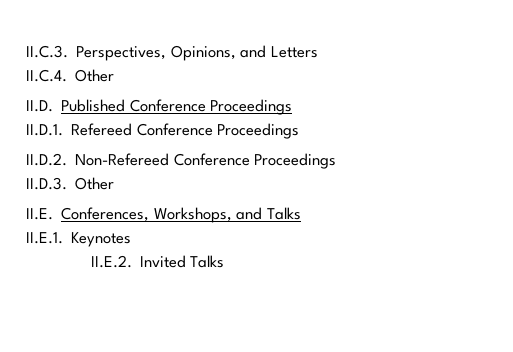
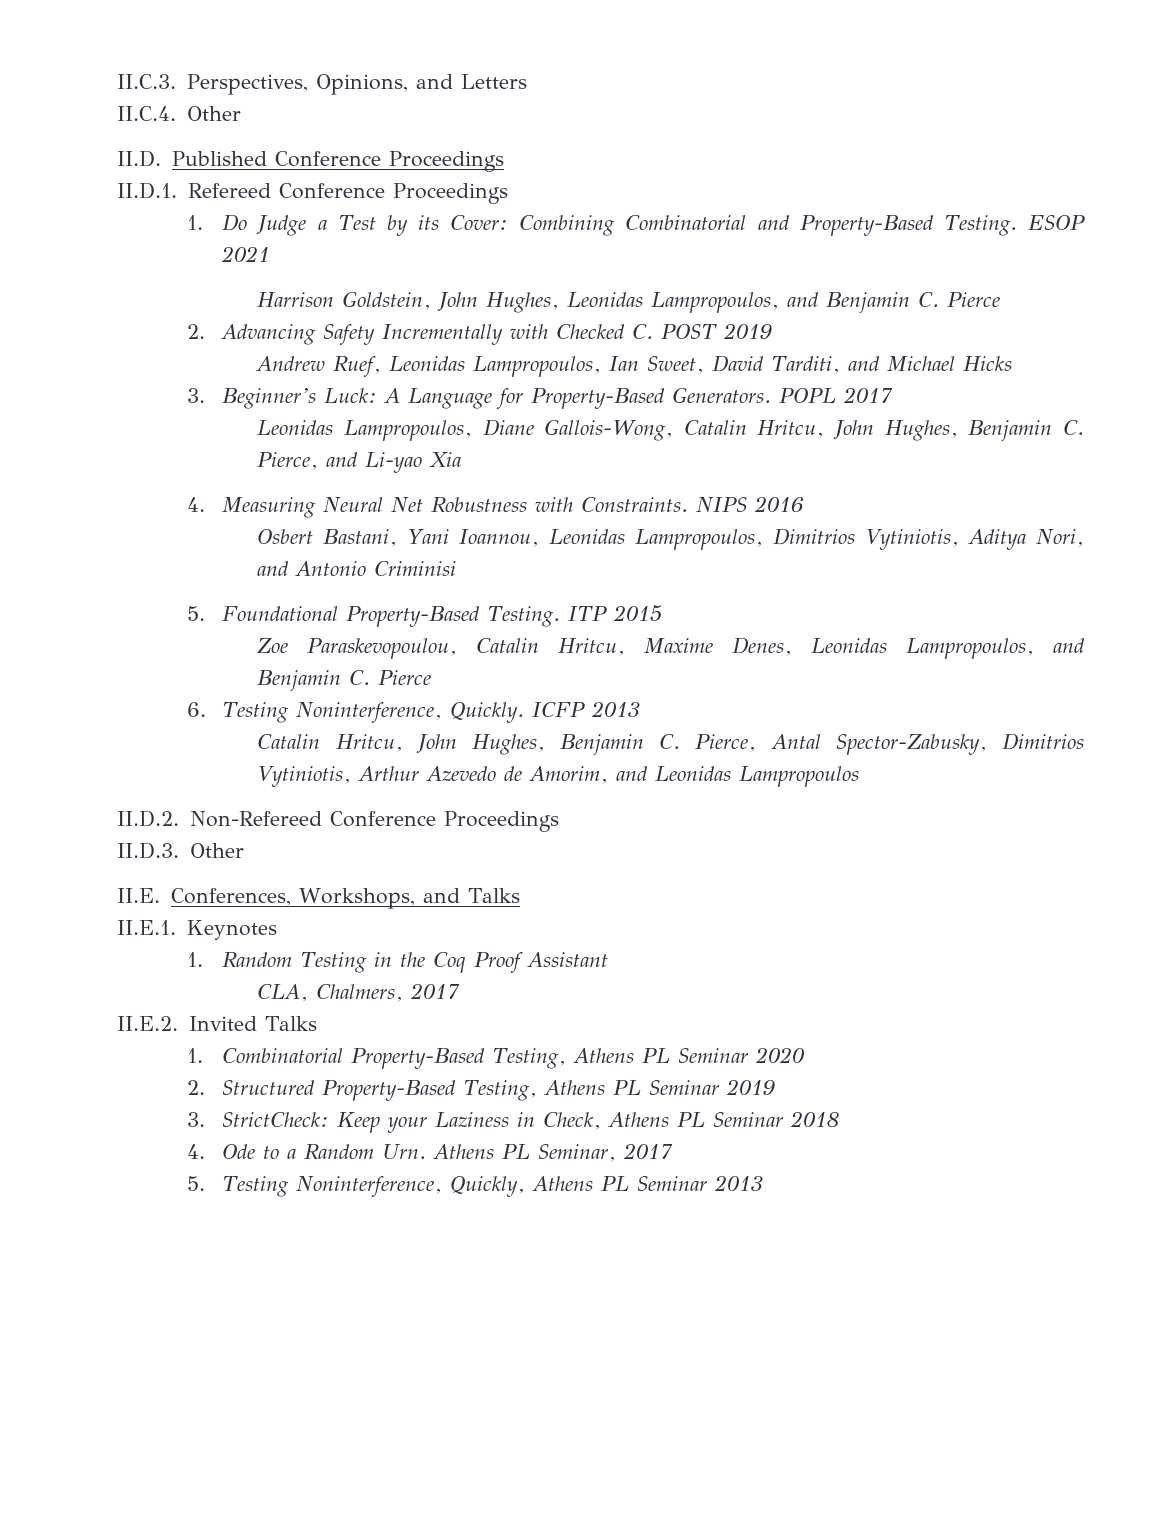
+ 1. Do Judge a Test by its Cover: Combining Combinatorial and Property-Based Testing. ESOP 2021
+ Harrison Goldstein, John Hughes, Leonidas Lampropoulos, and Benjamin C. Pierce
+ 2. Advancing Safety Incrementally with Checked C. POST 2019
+ Andrew Ruef, Leonidas Lampropoulos, Ian Sweet, David Tarditi, and Michael Hicks
+ 3. Beginner’s Luck: A Language for Property-Based Generators. POPL 2017
+ Leonidas Lampropoulos, Diane Gallois-Wong, Catalin Hritcu, John Hughes, Benjamin C. Pierce, and Li-yao Xia
+ 4. Measuring Neural Net Robustness with Constraints. NIPS 2016
+ Osbert Bastani, Yani Ioannou, Leonidas Lampropoulos, Dimitrios Vytiniotis, Aditya Nori, and Antonio Criminisi
+ 5. Foundational Property-Based Testing. ITP 2015
+ Zoe Paraskevopoulou, Catalin Hritcu, Maxime Denes, Leonidas Lampropoulos, and Benjamin C. Pierce
+ 6. Testing Noninterference, Quickly. ICFP 2013
+ Catalin Hritcu, John Hughes, Benjamin C. Pierce, Antal Spector-Zabusky, Dimitrios Vytiniotis, Arthur Azevedo de Amorim, and Leonidas Lampropoulos
+ 1. Random Testing in the Coq Proof Assistant
+ CLA, Chalmers, 2017
  II.E.2. Invited Talks
+ 1. Combinatorial Property-Based Testing, Athens PL Seminar 2020
+ 2. Structured Property-Based Testing, Athens PL Seminar 2019
+ 3. StrictCheck: Keep your Laziness in Check, Athens PL Seminar 2018
+ 4. Ode to a Random Urn. Athens PL Seminar, 2017
+ 5. Testing Noninterference, Quickly, Athens PL Seminar 2013

